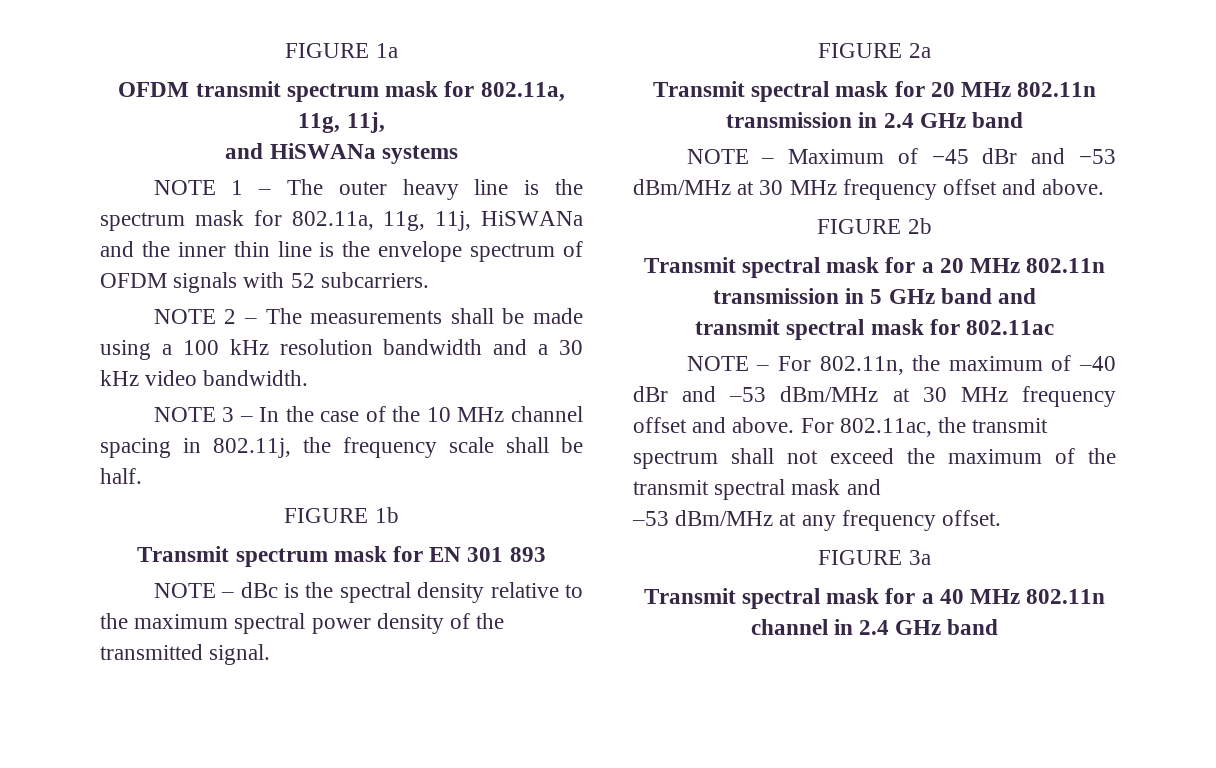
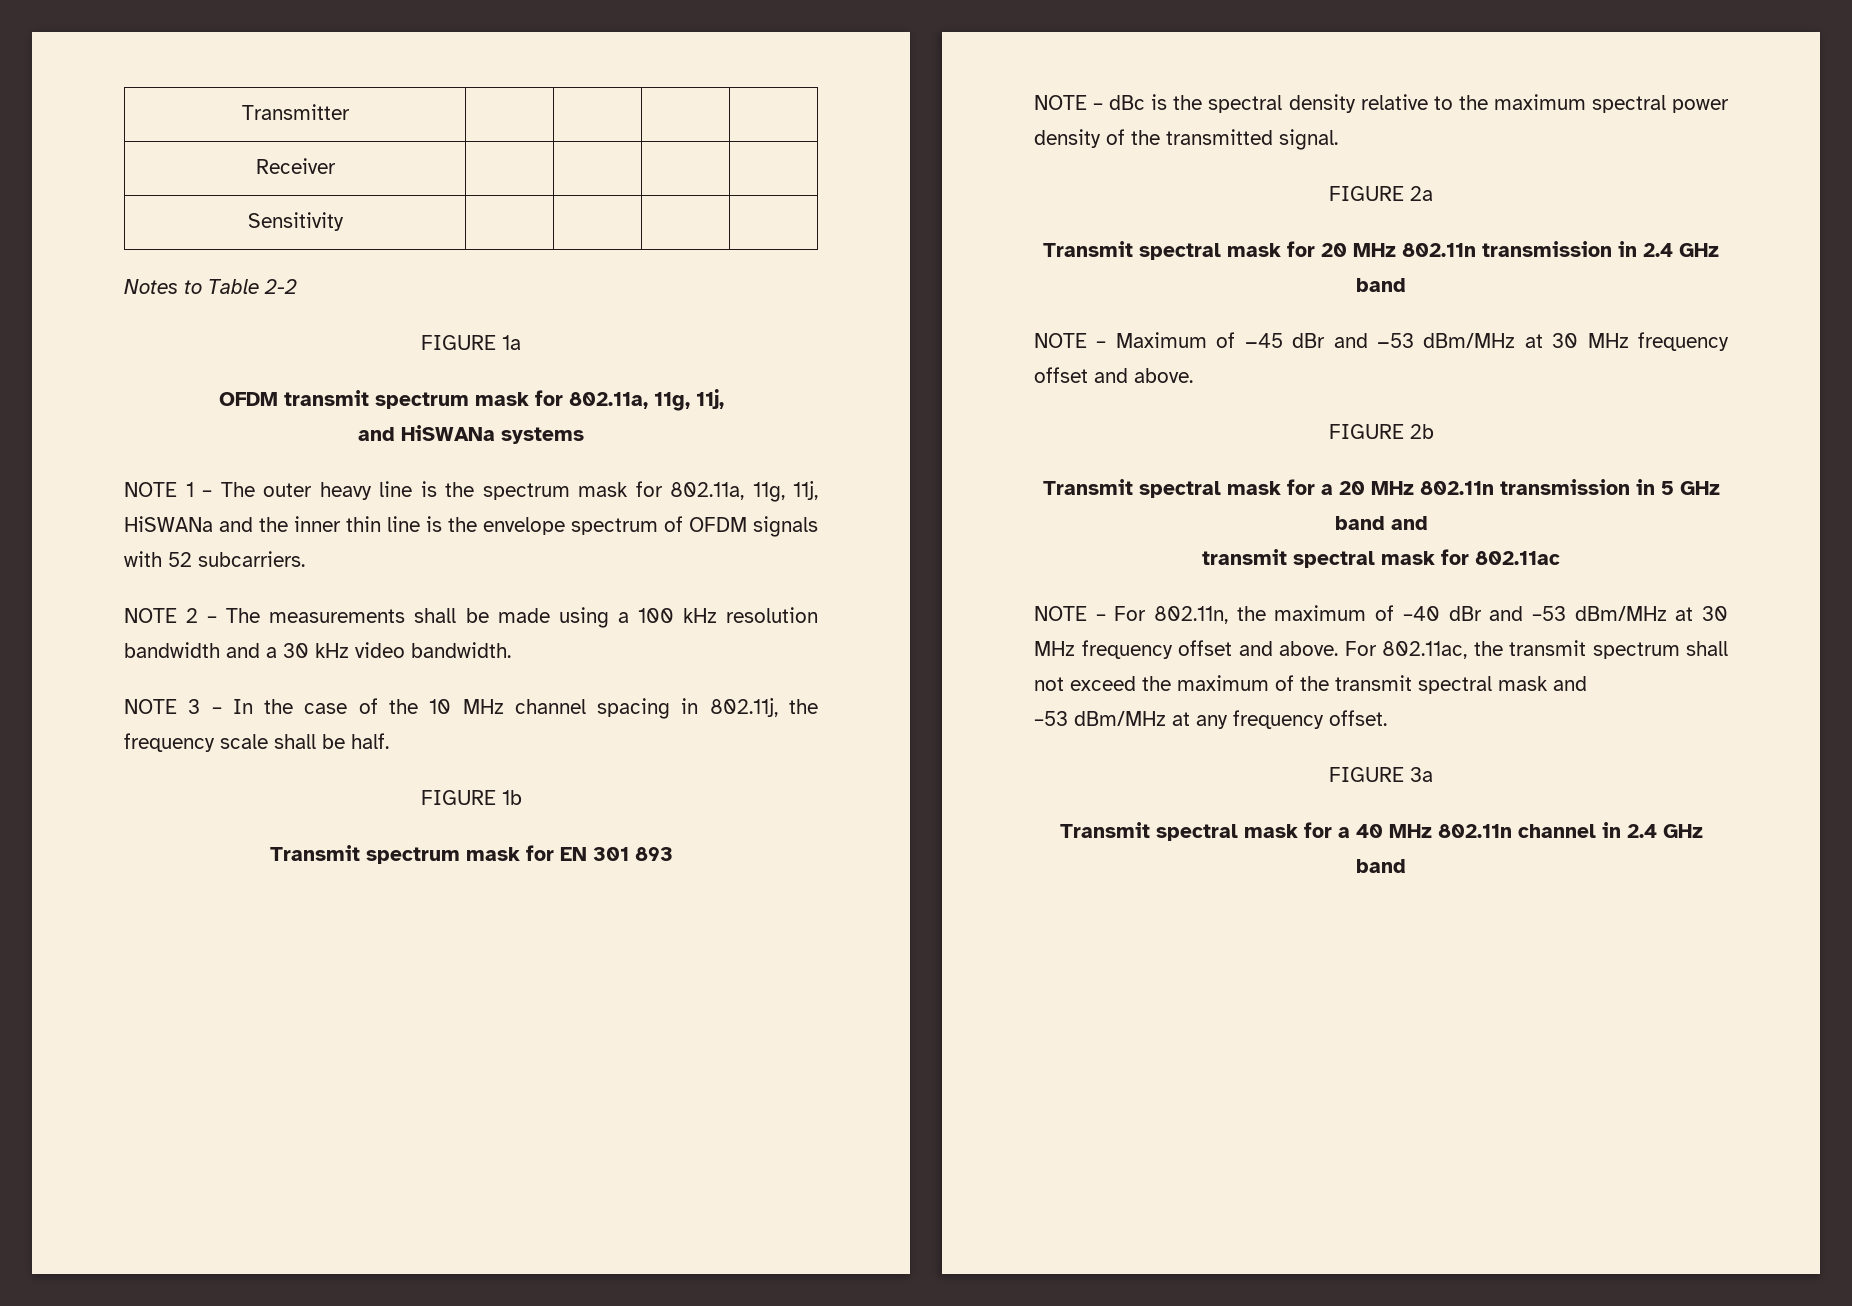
+ Transmitter | | | |
+ Receiver | | | |
+ Sensitivity | | | |
+ Notes to Table 2-2

